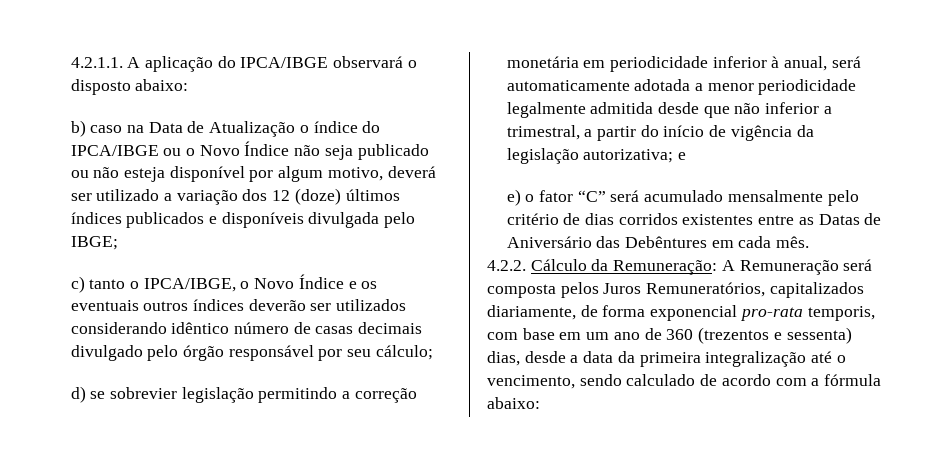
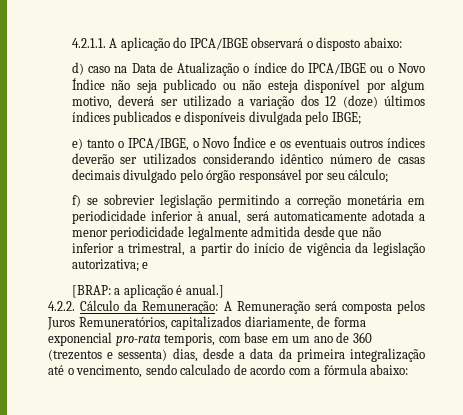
- b) caso na Data de Atualização o índice do IPCA/IBGE ou o Novo Índice não seja publicado ou não esteja disponível por algum motivo, deverá ser utilizado a variação dos 12 (doze) últimos índices publicados e disponíveis divulgada pelo IBGE;
+ d) caso na Data de Atualização o índice do IPCA/IBGE ou o Novo Índice não seja publicado ou não esteja disponível por algum motivo, deverá ser utilizado a variação dos 12 (doze) últimos índices publicados e disponíveis divulgada pelo IBGE;
- c) tanto o IPCA/IBGE, o Novo Índice e os eventuais outros índices deverão ser utilizados considerando idêntico número de casas decimais divulgado pelo órgão responsável por seu cálculo;
+ e) tanto o IPCA/IBGE, o Novo Índice e os eventuais outros índices deverão ser utilizados considerando idêntico número de casas decimais divulgado pelo órgão responsável por seu cálculo;
- d) se sobrevier legislação permitindo a correção monetária em periodicidade inferior à anual, será automaticamente adotada a menor periodicidade legalmente admitida desde que não inferior a trimestral, a partir do início de vigência da legislação autorizativa; e
+ f) se sobrevier legislação permitindo a correção monetária em periodicidade inferior à anual, será automaticamente adotada a menor periodicidade legalmente admitida desde que não inferior a trimestral, a partir do início de vigência da legislação autorizativa; e
- e) o fator “C” será acumulado mensalmente pelo critério de dias corridos existentes entre as Datas de Aniversário das Debêntures em cada mês.
+ [BRAP: a aplicação é anual.]

